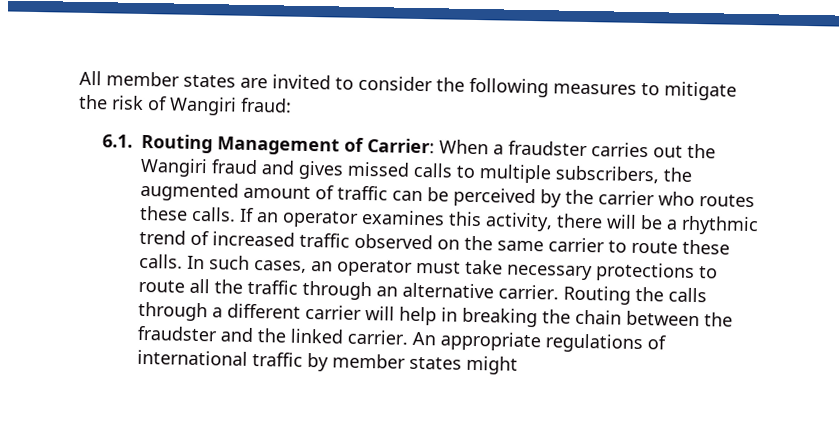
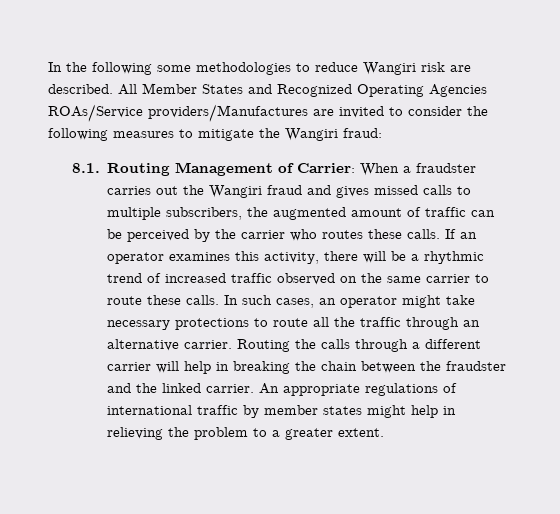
- All member states are invited to consider the following measures to mitigate the risk of Wangiri fraud:
+ In the following some methodologies to reduce Wangiri risk are described. All Member States and Recognized Operating Agencies ROAs/Service providers/Manufactures are invited to consider the following measures to mitigate the Wangiri fraud:
- 6.1. Routing Management of Carrier: When a fraudster carries out the Wangiri fraud and gives missed calls to multiple subscribers, the augmented amount of traffic can be perceived by the carrier who routes these calls.
+ 8.1. Routing Management of Carrier: When a fraudster carries out the Wangiri fraud and gives missed calls to multiple subscribers, the augmented amount of traffic can be perceived by the carrier who routes these calls.
- In such cases, an operator must take necessary protections to route all the traffic through an alternative carrier.
+ In such cases, an operator might take necessary protections to route all the traffic through an alternative carrier.
- An appropriate regulations of international traffic by member states might
+ An appropriate regulations of international traffic by member states might help in relieving the problem to a greater extent.

